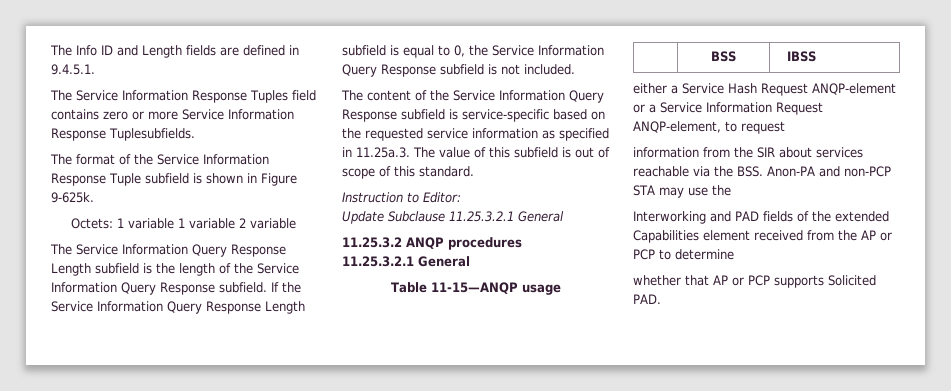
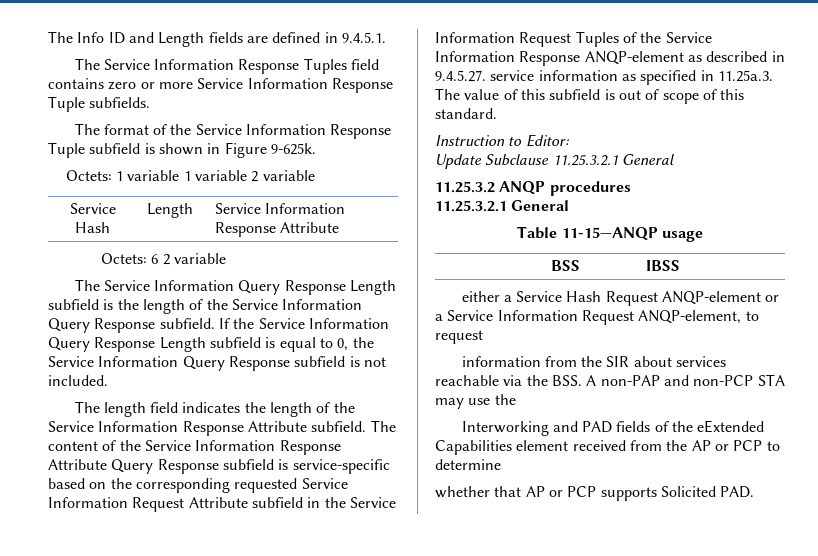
- The Service Information Response Tuples field contains zero or more Service Information Response Tuplesubfields.
+ The Service Information Response Tuples field contains zero or more Service Information Response Tuple subfields.
+ Service Hash | Length | Service Information Response Attribute
+ Octets: 6 2 variable
- The content of the Service Information Query Response subfield is service-specific based on the requested service information as specified in 11.25a.3. The value of this subfield is out of scope of this standard.
+ The length field indicates the length of the Service Information Response Attribute subfield. The content of the Service Information Response Attribute Query Response subfield is service-specific based on the corresponding requested Service Information Request Attribute subfield in the Service Information Request Tuples of the Service Information Response ANQP-element as described in 9.4.5.27. service information as specified in 11.25a.3. The value of this subfield is out of scope of this standard.
- information from the SIR about services reachable via the BSS. Anon-PA and non-PCP STA may use the
+ information from the SIR about services reachable via the BSS. A non-PAP and non-PCP STA may use the
- Interworking and PAD fields of the extended Capabilities element received from the AP or PCP to determine
+ Interworking and PAD fields of the eExtended Capabilities element received from the AP or PCP to determine

